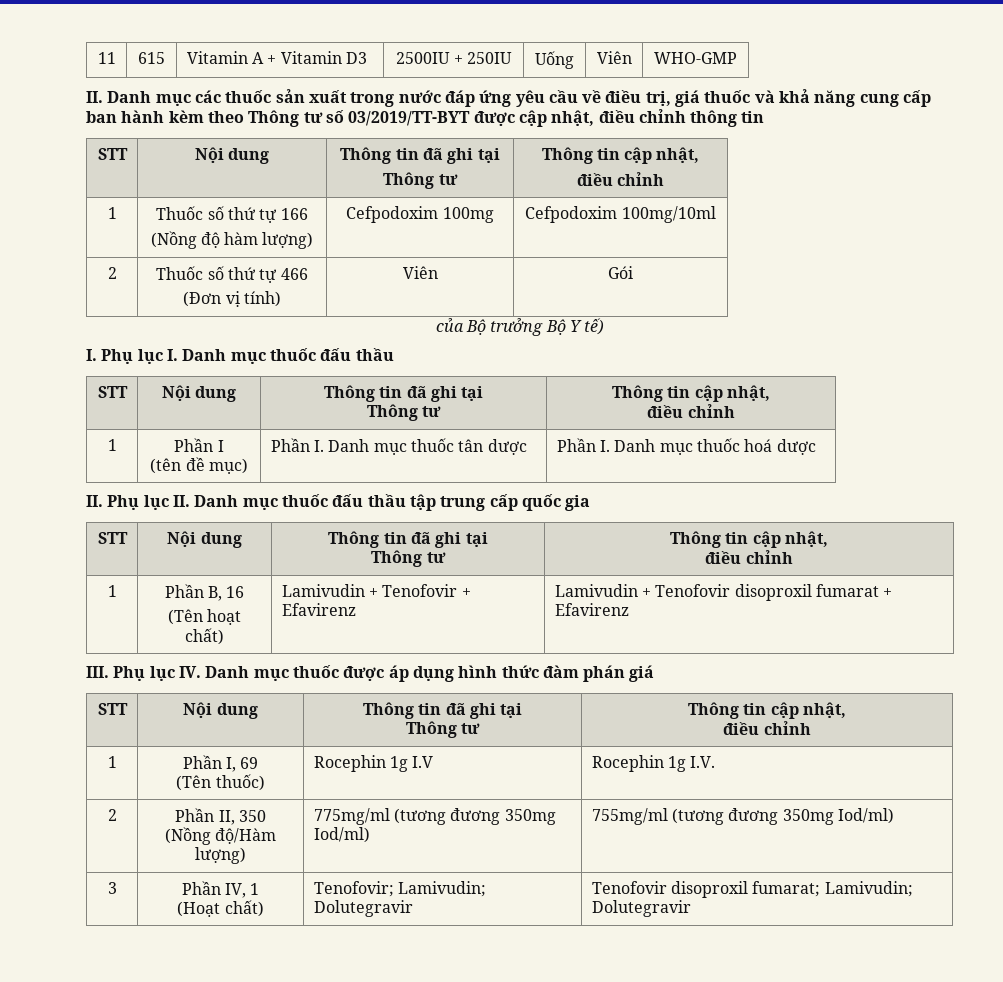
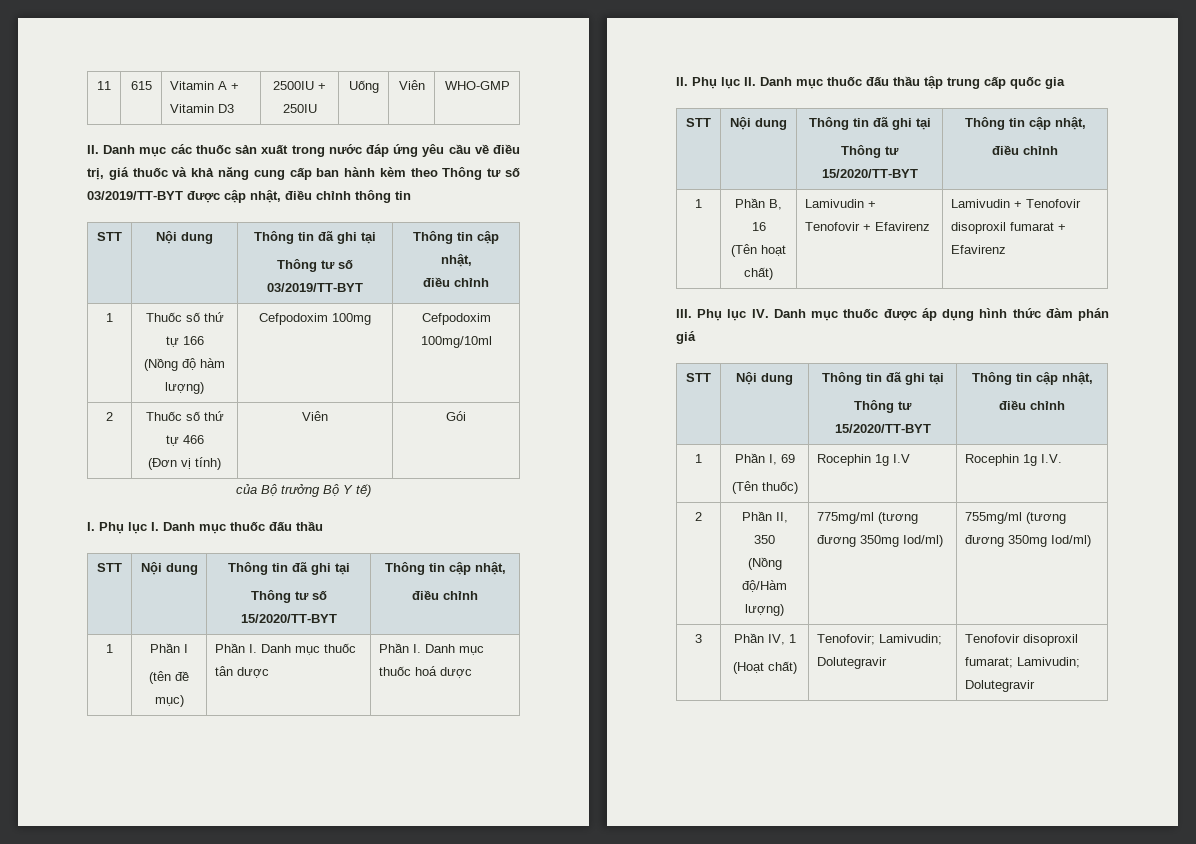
  II. Danh mục các thuốc sản xuất trong nước đáp ứng yêu cầu về điều trị, giá thuốc và khả năng cung cấp ban hành kèm theo Thông tư số 03/2019/TT-BYT được cập nhật, điều chỉnh thông tin
  STT | Nội dung | Thông tin đã ghi tại
- Thông tư | Thông tin cập nhật,
+ Thông tư số 03/2019/TT-BYT | Thông tin cập nhật,
  I. Phụ lục I. Danh mục thuốc đấu thầu
  STT | Nội dung | Thông tin đã ghi tại
- Thông tư | Thông tin cập nhật,
+ Thông tư số 15/2020/TT-BYT | Thông tin cập nhật,
  II. Phụ lục II. Danh mục thuốc đấu thầu tập trung cấp quốc gia
  STT | Nội dung | Thông tin đã ghi tại
- Thông tư | Thông tin cập nhật,
+ Thông tư 15/2020/TT-BYT | Thông tin cập nhật,
  III. Phụ lục IV. Danh mục thuốc được áp dụng hình thức đàm phán giá
  STT | Nội dung | Thông tin đã ghi tại
- Thông tư | Thông tin cập nhật,
+ Thông tư 15/2020/TT-BYT | Thông tin cập nhật,

